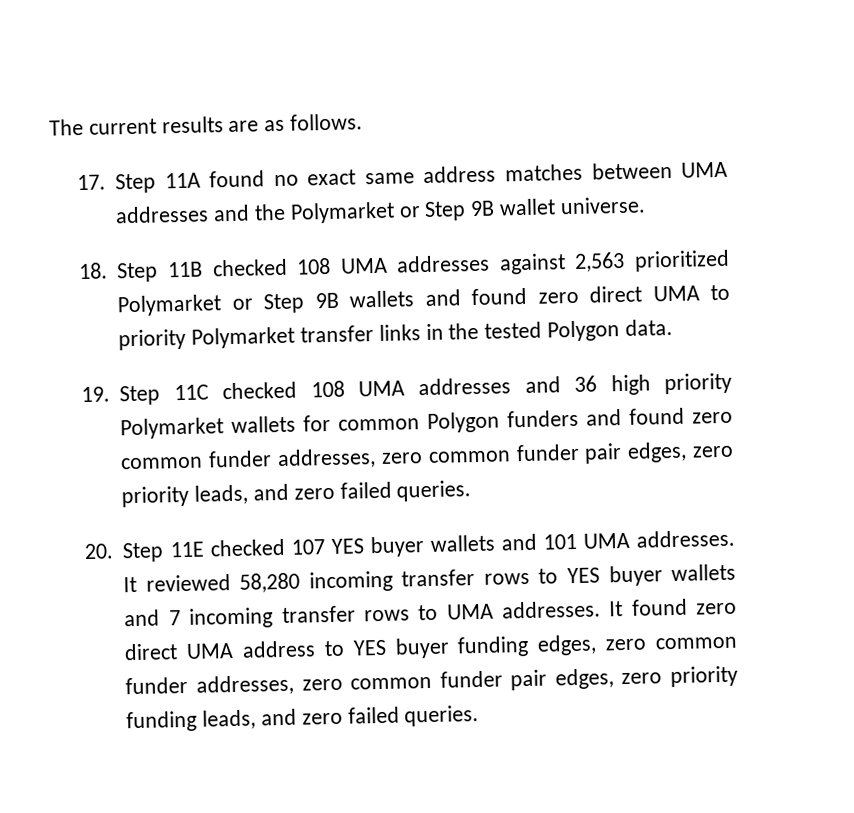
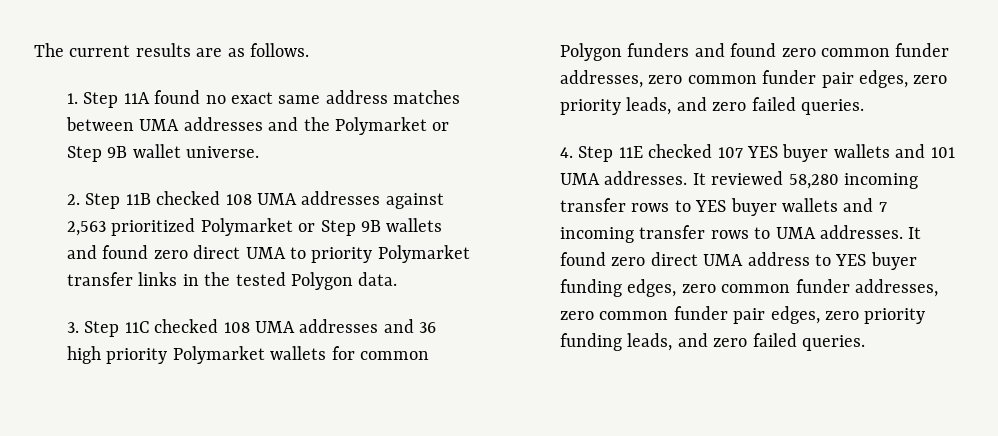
- 17. Step 11A found no exact same address matches between UMA addresses and the Polymarket or Step 9B wallet universe.
+ 1. Step 11A found no exact same address matches between UMA addresses and the Polymarket or Step 9B wallet universe.
- 18. Step 11B checked 108 UMA addresses against 2,563 prioritized Polymarket or Step 9B wallets and found zero direct UMA to priority Polymarket transfer links in the tested Polygon data.
+ 2. Step 11B checked 108 UMA addresses against 2,563 prioritized Polymarket or Step 9B wallets and found zero direct UMA to priority Polymarket transfer links in the tested Polygon data.
- 19. Step 11C checked 108 UMA addresses and 36 high priority Polymarket wallets for common Polygon funders and found zero common funder addresses, zero common funder pair edges, zero priority leads, and zero failed queries.
+ 3. Step 11C checked 108 UMA addresses and 36 high priority Polymarket wallets for common Polygon funders and found zero common funder addresses, zero common funder pair edges, zero priority leads, and zero failed queries.
- 20. Step 11E checked 107 YES buyer wallets and 101 UMA addresses.
+ 4. Step 11E checked 107 YES buyer wallets and 101 UMA addresses.

